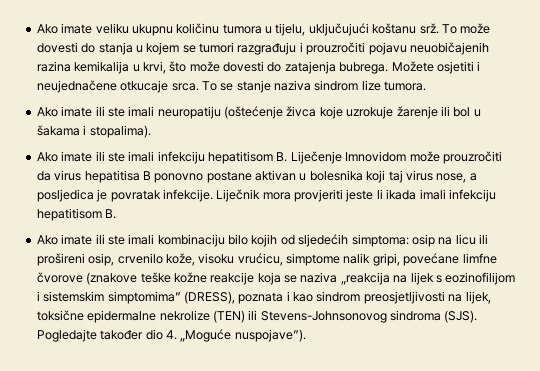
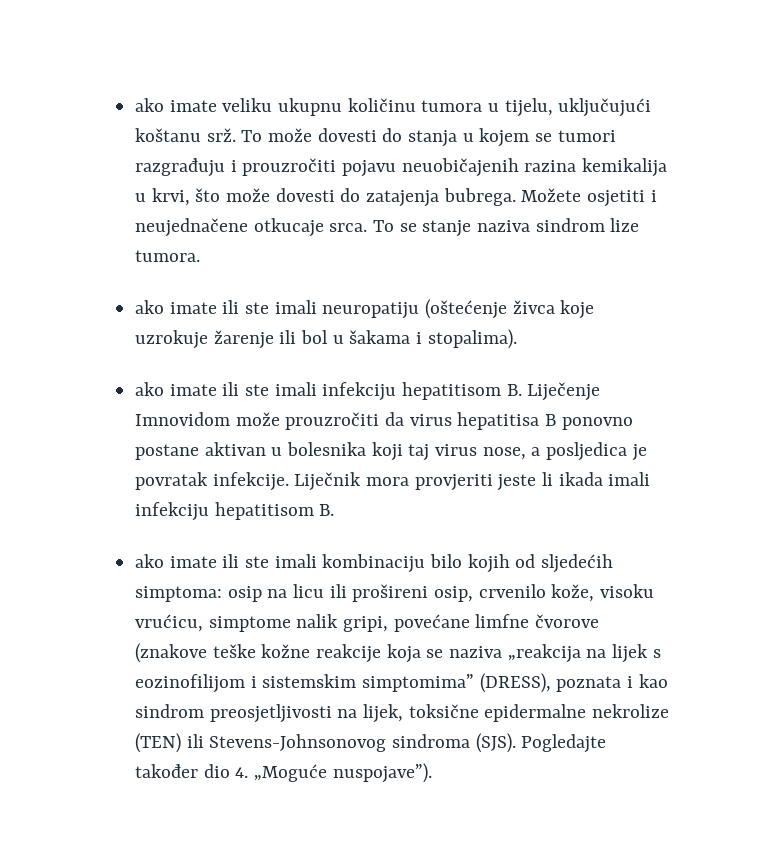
- Ako imate veliku ukupnu količinu tumora u tijelu, uključujući koštanu srž.
+ ako imate veliku ukupnu količinu tumora u tijelu, uključujući koštanu srž.
- Ako imate ili ste imali neuropatiju (oštećenje živca koje uzrokuje žarenje ili bol u šakama i stopalima).
+ ako imate ili ste imali neuropatiju (oštećenje živca koje uzrokuje žarenje ili bol u šakama i stopalima).
- Ako imate ili ste imali infekciju hepatitisom B. Liječenje Imnovidom može prouzročiti da virus hepatitisa B ponovno postane aktivan u bolesnika koji taj virus nose, a posljedica je povratak infekcije.
+ ako imate ili ste imali infekciju hepatitisom B. Liječenje Imnovidom može prouzročiti da virus hepatitisa B ponovno postane aktivan u bolesnika koji taj virus nose, a posljedica je povratak infekcije.
- Ako imate ili ste imali kombinaciju bilo kojih od sljedećih simptoma: osip na licu ili prošireni osip, crvenilo kože, visoku vrućicu, simptome nalik gripi, povećane limfne čvorove (znakove teške kožne reakcije koja se naziva „reakcija na lijek s eozinofilijom i sistemskim simptomima” (DRESS), poznata i kao sindrom preosjetljivosti na lijek, toksične epidermalne nekrolize (TEN) ili Stevens-Johnsonovog sindroma (SJS).
+ ako imate ili ste imali kombinaciju bilo kojih od sljedećih simptoma: osip na licu ili prošireni osip, crvenilo kože, visoku vrućicu, simptome nalik gripi, povećane limfne čvorove (znakove teške kožne reakcije koja se naziva „reakcija na lijek s eozinofilijom i sistemskim simptomima” (DRESS), poznata i kao sindrom preosjetljivosti na lijek, toksične epidermalne nekrolize (TEN) ili Stevens-Johnsonovog sindroma (SJS).

